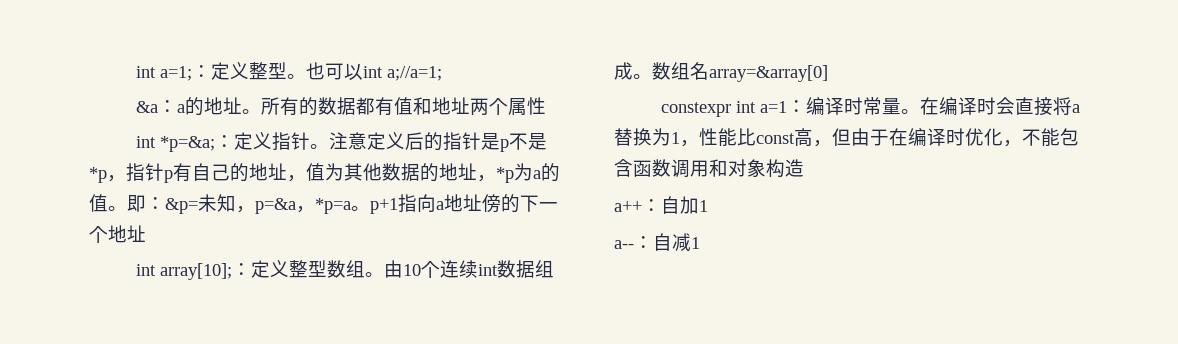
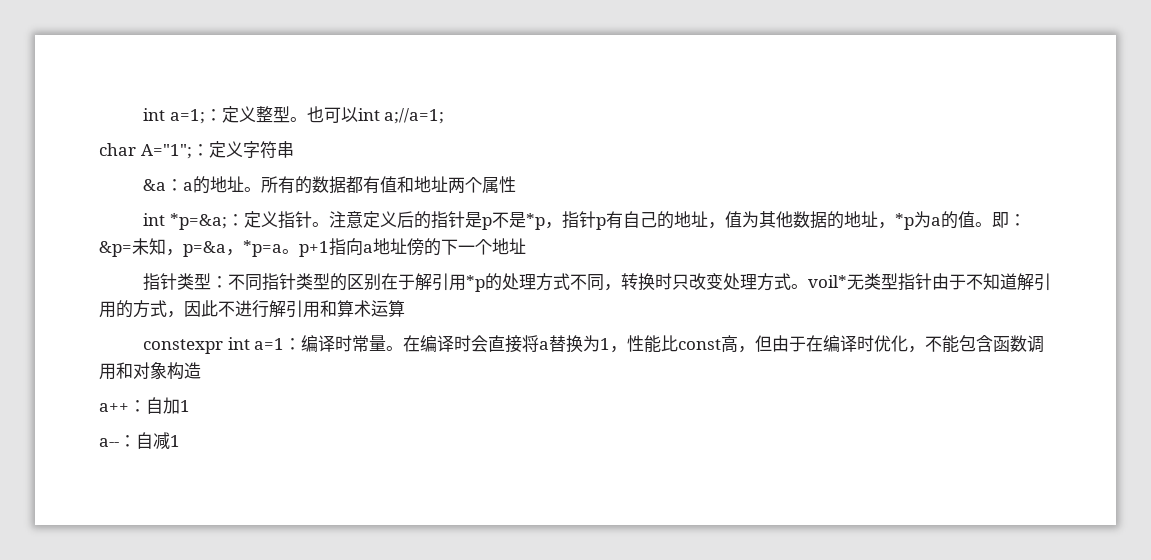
+ char A="1";：定义字符串
- int array[10];：定义整型数组。由10个连续int数据组成。数组名array=&array[0]
+ 指针类型：不同指针类型的区别在于解引用*p的处理方式不同，转换时只改变处理方式。voil*无类型指针由于不知道解引用的方式，因此不进行解引用和算术运算

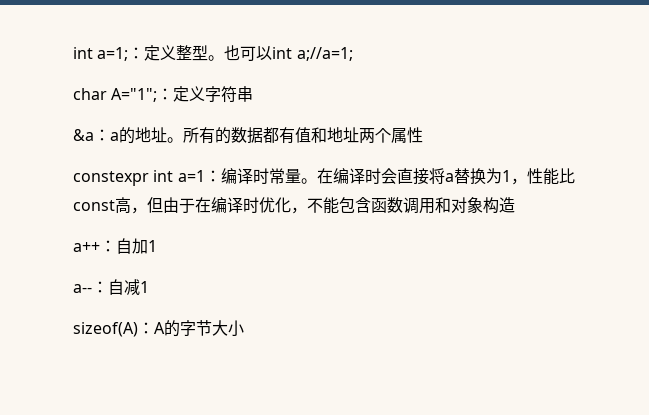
- int *p=&a;：定义指针。注意定义后的指针是p不是*p，指针p有自己的地址，值为其他数据的地址，*p为a的值。即：&p=未知，p=&a，*p=a。p+1指向a地址傍的下一个地址
- 指针类型：不同指针类型的区别在于解引用*p的处理方式不同，转换时只改变处理方式。voil*无类型指针由于不知道解引用的方式，因此不进行解引用和算术运算
+ sizeof(A)：A的字节大小

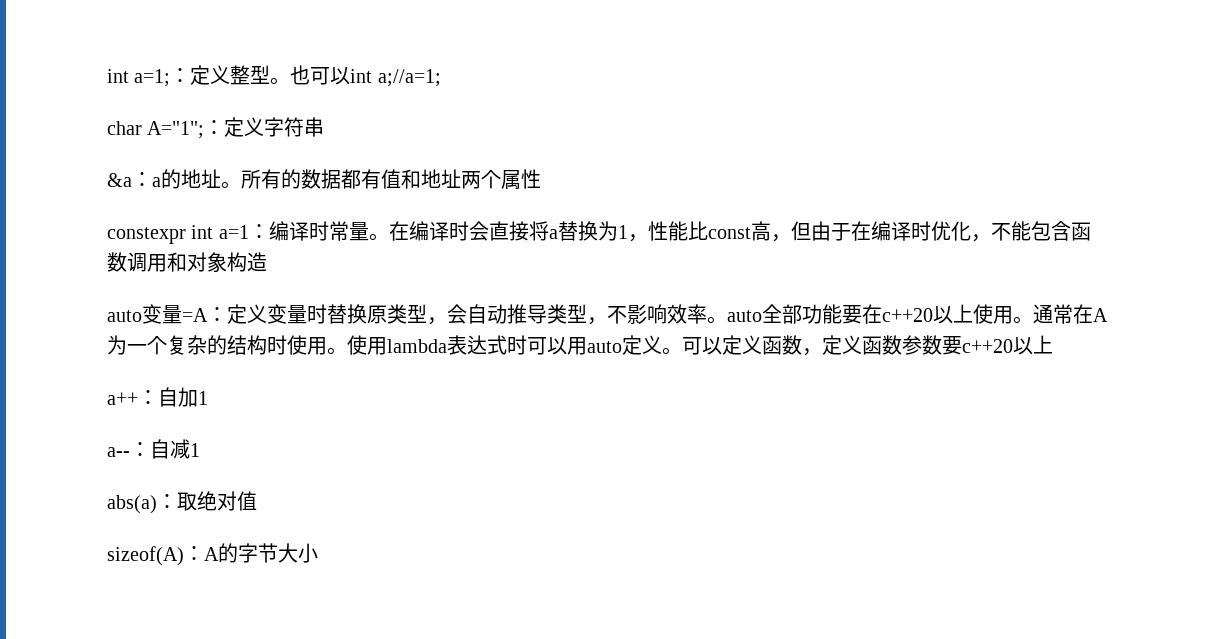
+ auto变量=A：定义变量时替换原类型，会自动推导类型，不影响效率。auto全部功能要在c++20以上使用。通常在A为一个复杂的结构时使用。使用lambda表达式时可以用auto定义。可以定义函数，定义函数参数要c++20以上
+ abs(a)：取绝对值

